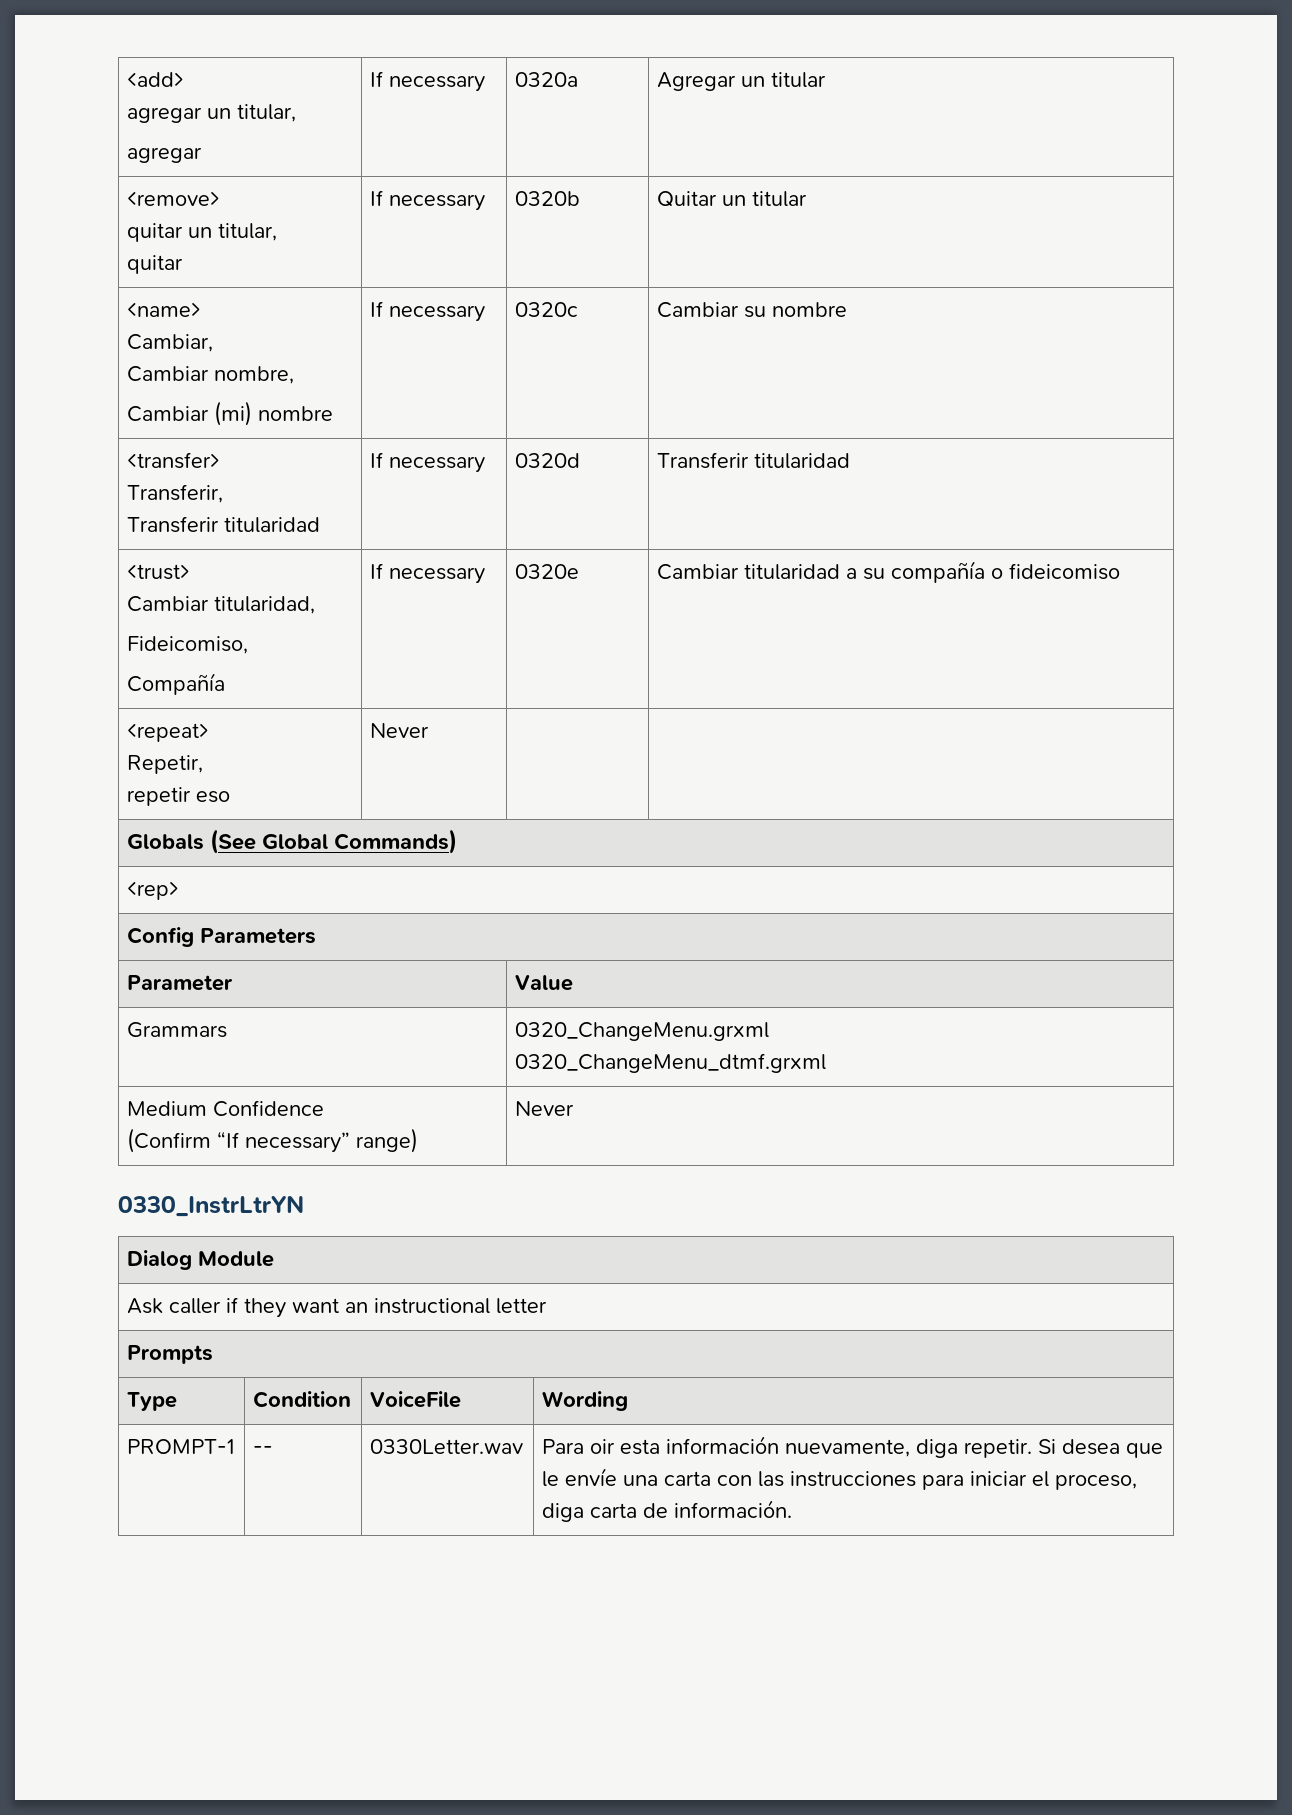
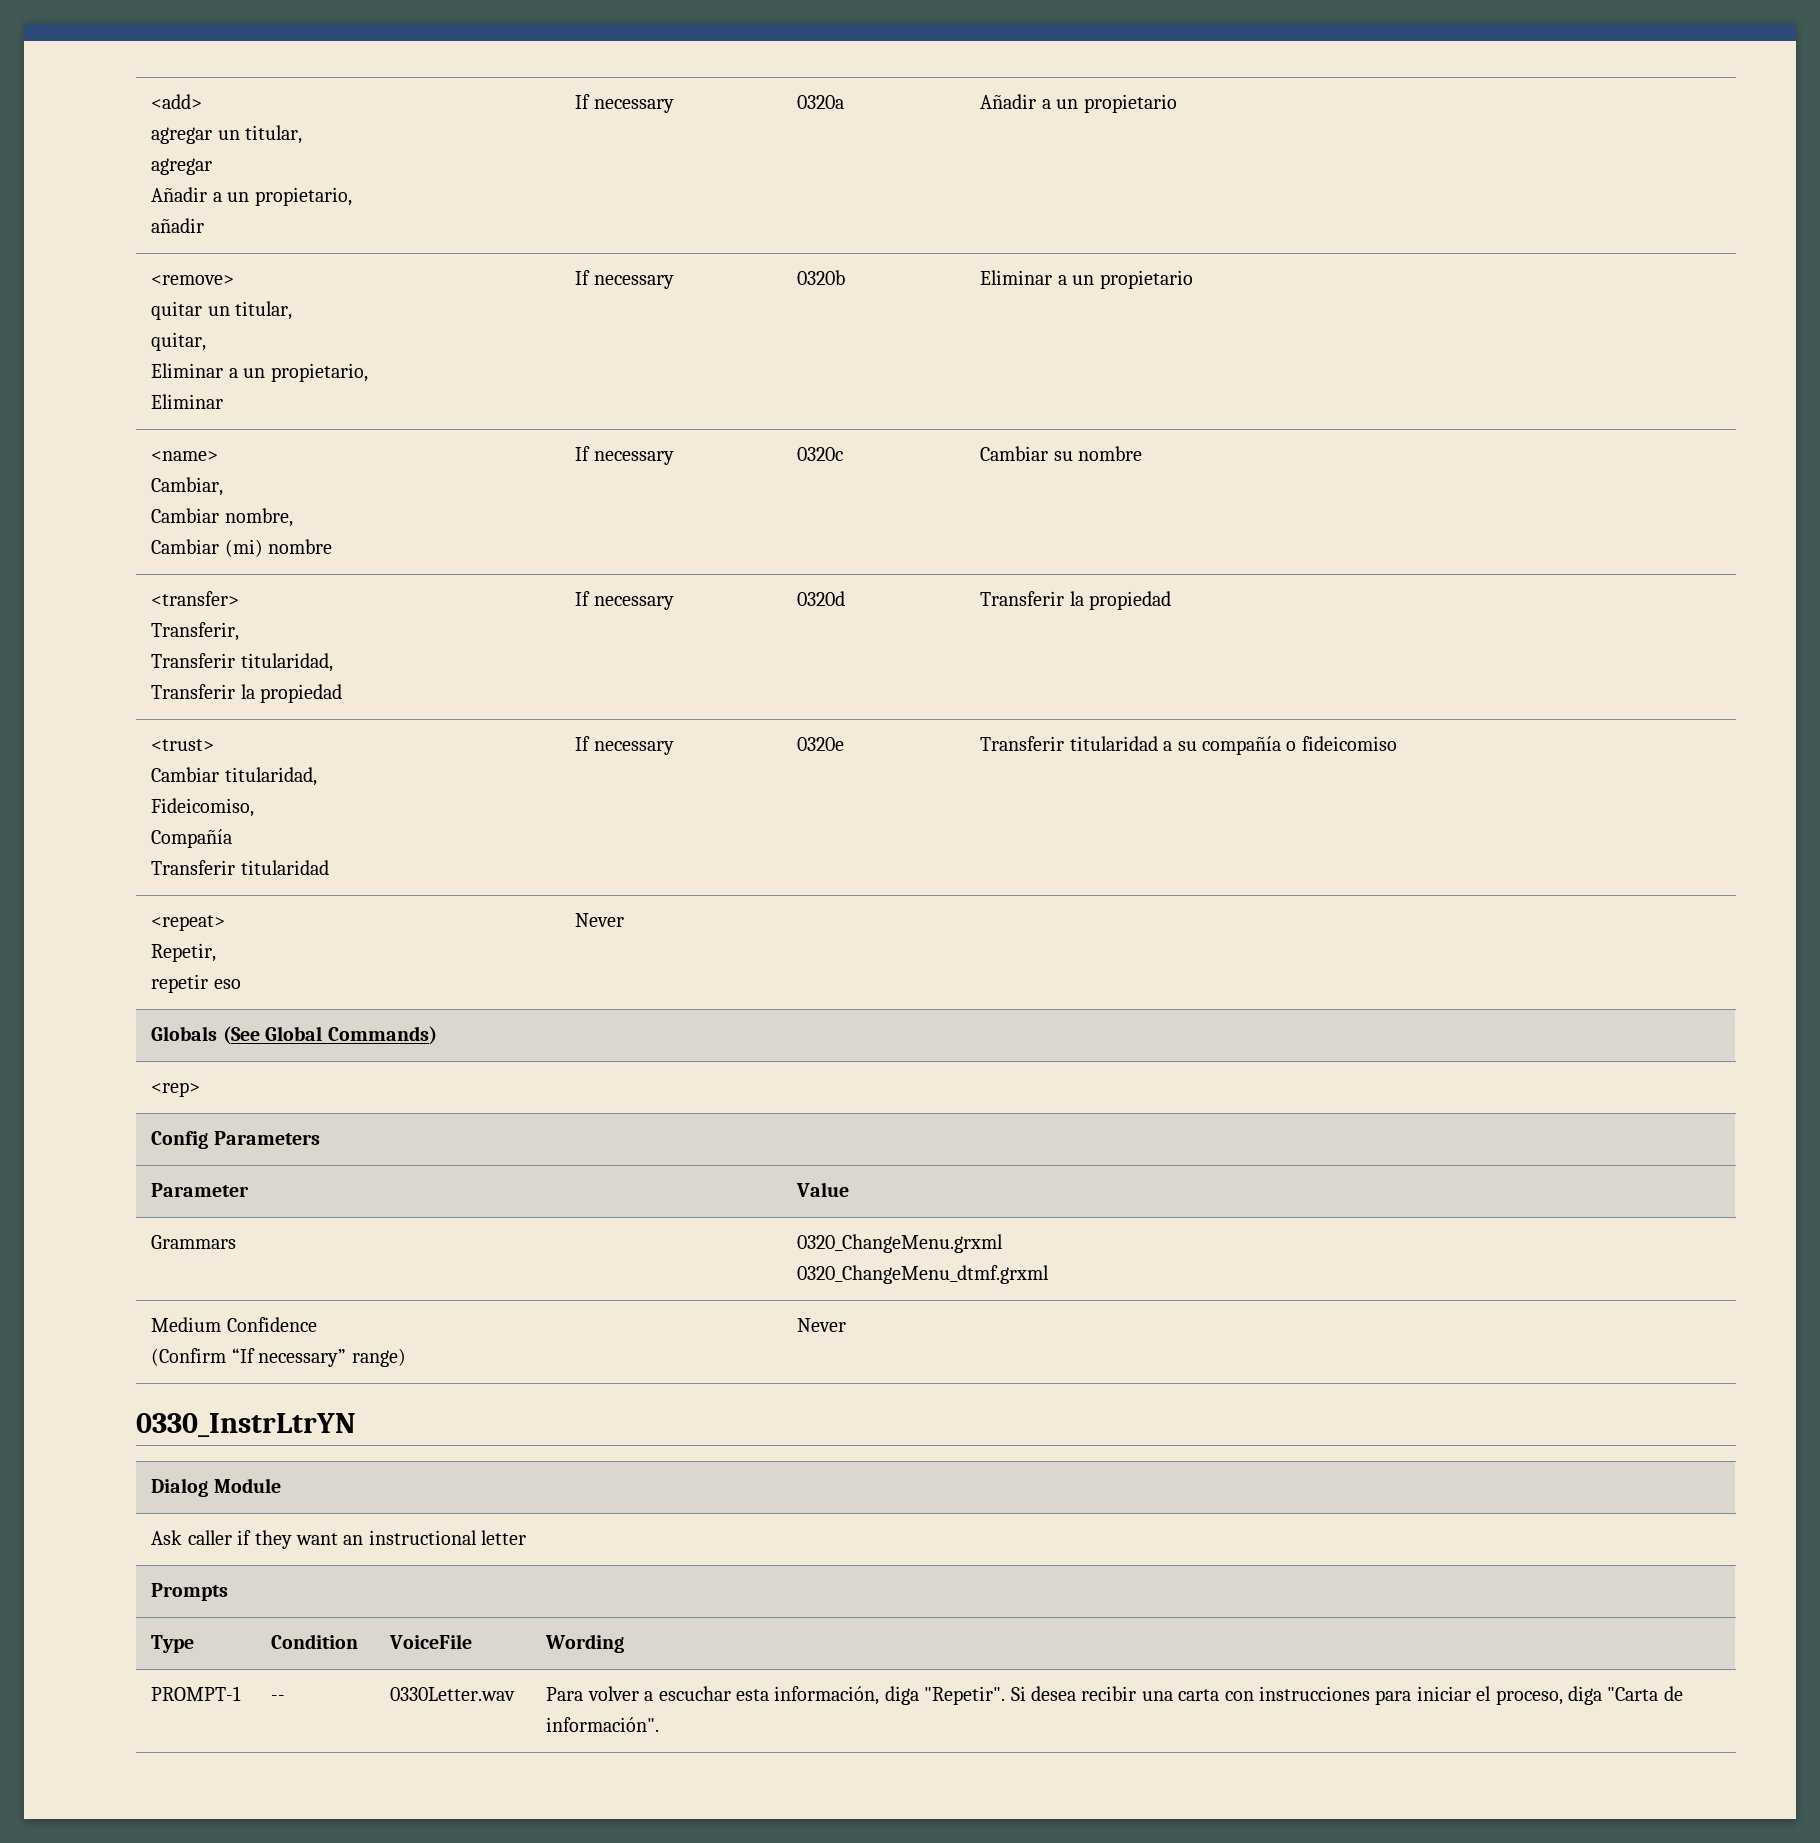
  <add>
  agregar un titular,
- agregar | If necessary | 0320a | Agregar un titular
+ agregar
+ Añadir a un propietario,
+ añadir | If necessary | 0320a | Añadir a un propietario
  <remove>
  quitar un titular,
- quitar | If necessary | 0320b | Quitar un titular
+ quitar,
+ Eliminar a un propietario,
+ Eliminar | If necessary | 0320b | Eliminar a un propietario
  <transfer>
  Transferir,
- Transferir titularidad | If necessary | 0320d | Transferir titularidad
+ Transferir titularidad,
+ Transferir la propiedad | If necessary | 0320d | Transferir la propiedad
  <trust>
  Cambiar titularidad,
  Fideicomiso,
- Compañía | If necessary | 0320e | Cambiar titularidad a su compañía o fideicomiso
+ Compañía
+ Transferir titularidad | If necessary | 0320e | Transferir titularidad a su compañía o fideicomiso
- PROMPT-1 | -- | 0330Letter.wav | Para oir esta información nuevamente, diga repetir. Si desea que le envíe una carta con las instrucciones para iniciar el proceso, diga carta de información.
+ PROMPT-1 | -- | 0330Letter.wav | Para volver a escuchar esta información, diga "Repetir". Si desea recibir una carta con instrucciones para iniciar el proceso, diga "Carta de información".

